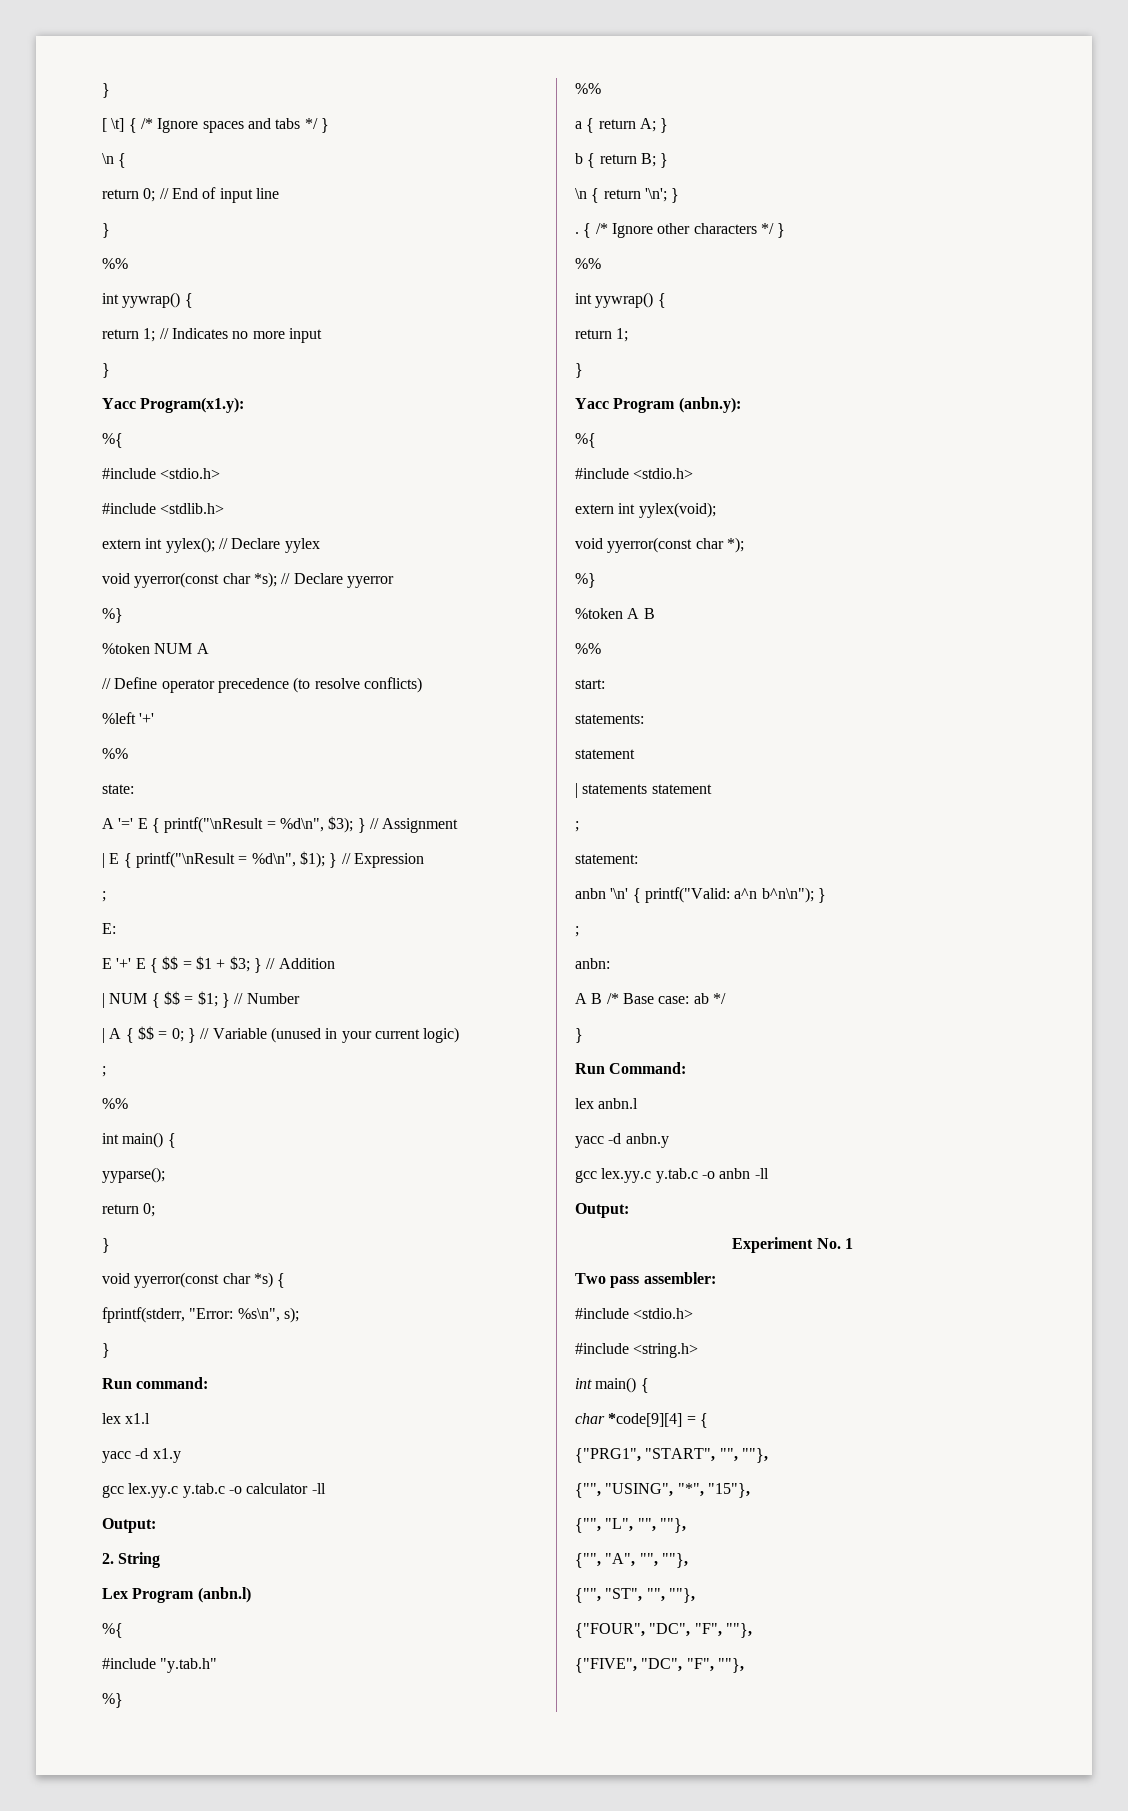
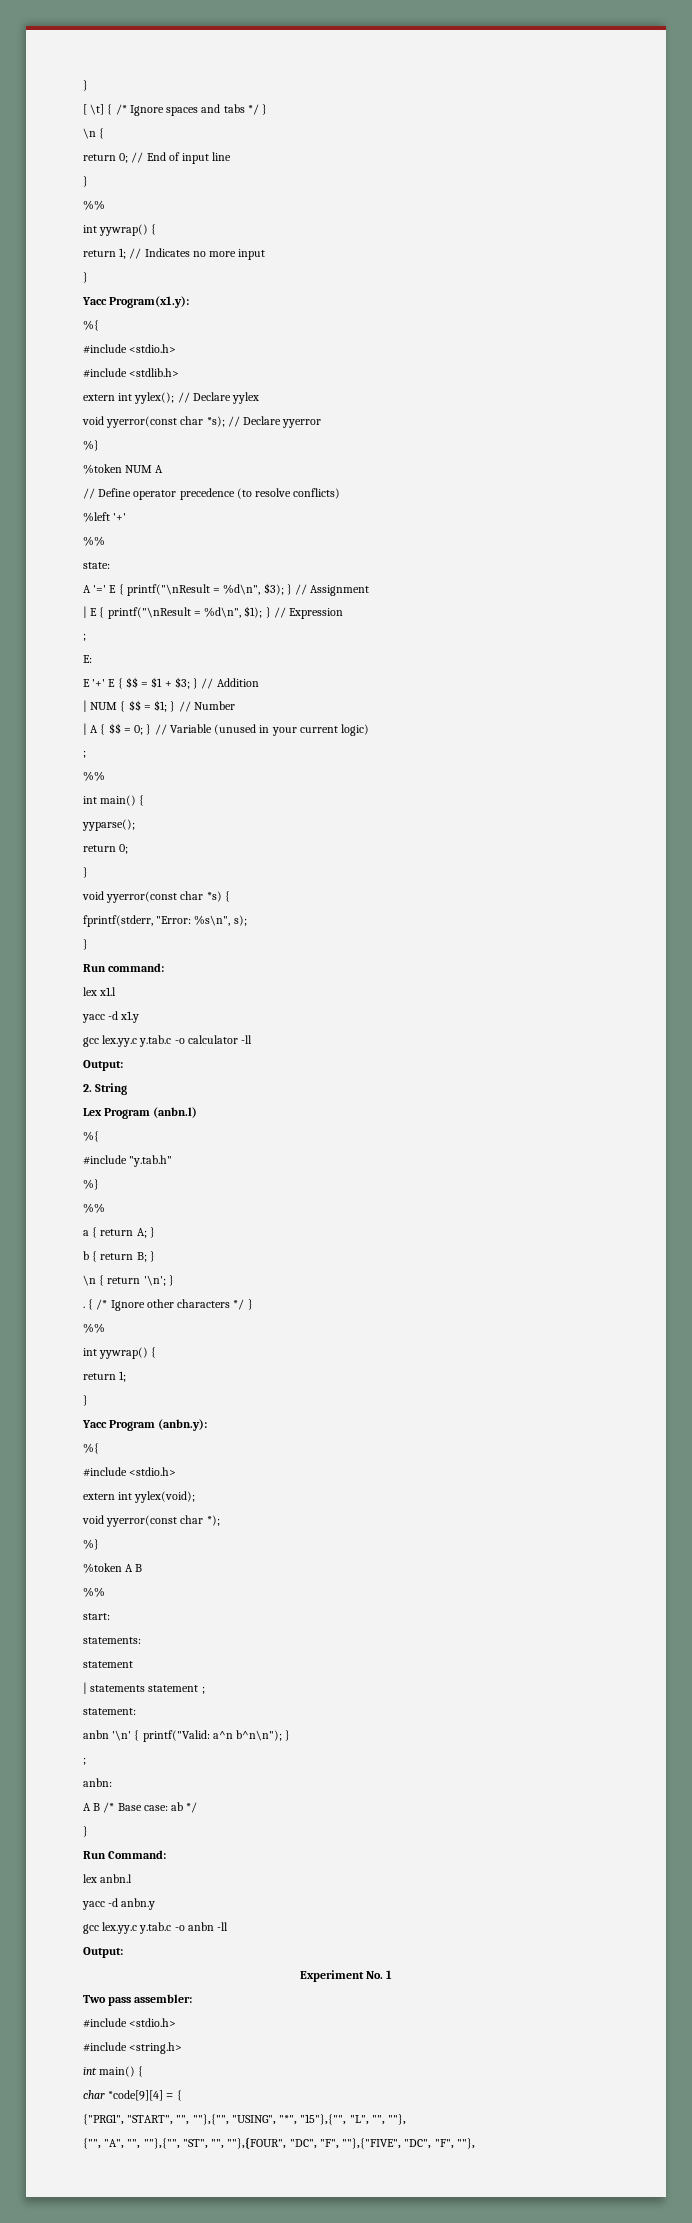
- | statements statement
- ;
+ | statements statement ;
- {"PRG1", "START", "", ""},
- {"", "USING", "*", "15"},
- {"", "L", "", ""},
+ {"PRG1", "START", "", ""},{"", "USING", "*", "15"},{"", "L", "", ""},
- {"", "A", "", ""},
- {"", "ST", "", ""},
- {"FOUR", "DC", "F", ""},
- {"FIVE", "DC", "F", ""},
+ {"", "A", "", ""},{"", "ST", "", ""},{FOUR", "DC", "F", ""},{"FIVE", "DC", "F", ""},

